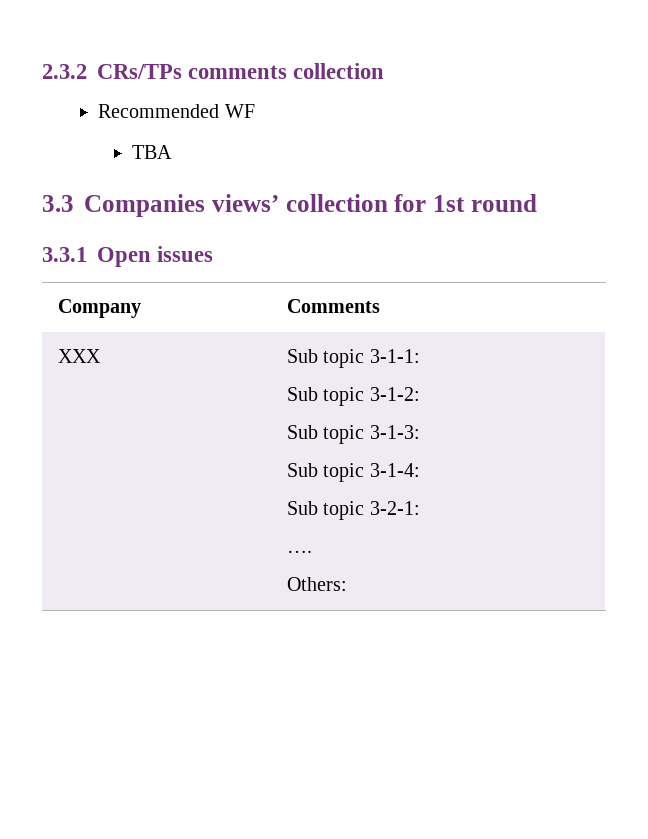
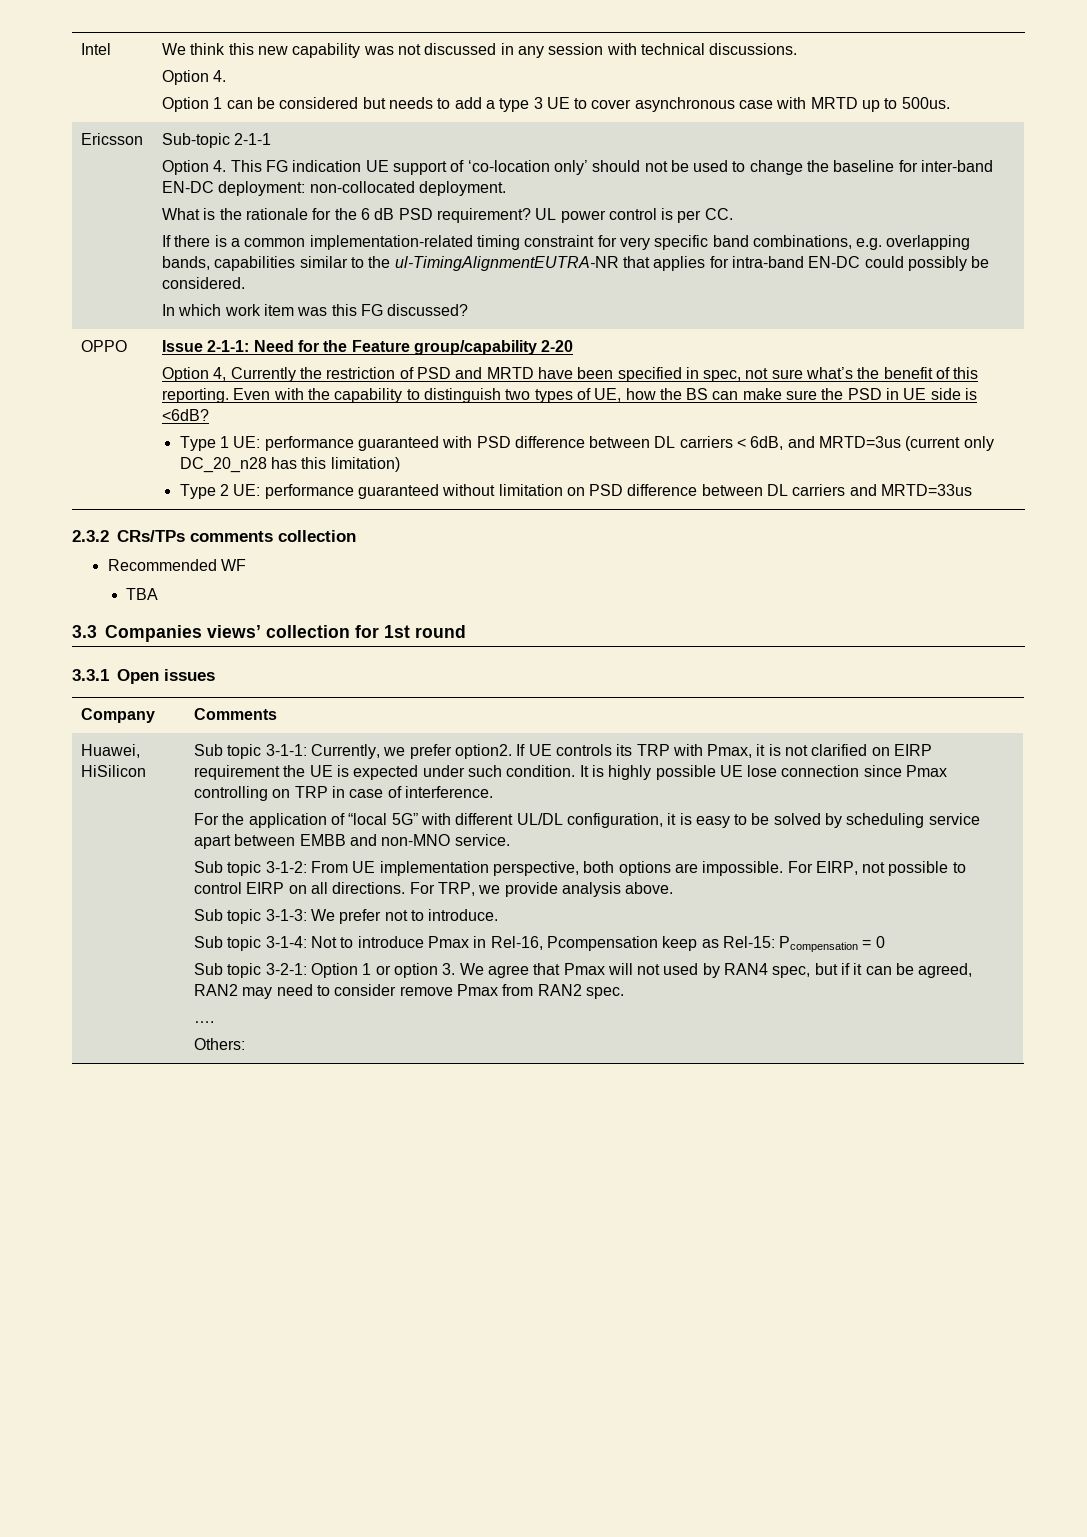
+ Intel | We think this new capability was not discussed in any session with technical discussions.
+ Option 4.
+ Option 1 can be considered but needs to add a type 3 UE to cover asynchronous case with MRTD up to 500us.
+ Ericsson | Sub-topic 2-1-1
+ Option 4. This FG indication UE support of ‘co-location only’ should not be used to change the baseline for inter-band EN-DC deployment: non-collocated deployment.
+ What is the rationale for the 6 dB PSD requirement? UL power control is per CC.
+ If there is a common implementation-related timing constraint for very specific band combinations, e.g. overlapping bands, capabilities similar to the ul-TimingAlignmentEUTRA-NR that applies for intra-band EN-DC could possibly be considered.
+ In which work item was this FG discussed?
+ OPPO | Issue 2-1-1: Need for the Feature group/capability 2-20
+ Option 4, Currently the restriction of PSD and MRTD have been specified in spec, not sure what’s the benefit of this reporting. Even with the capability to distinguish two types of UE, how the BS can make sure the PSD in UE side is <6dB?
+ Type 1 UE: performance guaranteed with PSD difference between DL carriers < 6dB, and MRTD=3us (current only DC_20_n28 has this limitation)
+ Type 2 UE: performance guaranteed without limitation on PSD difference between DL carriers and MRTD=33us
- XXX
+ Huawei, HiSilicon
- Sub topic 3-1-1:
- Sub topic 3-1-2:
- Sub topic 3-1-3:
- Sub topic 3-1-4:
- Sub topic 3-2-1:
+ Sub topic 3-1-1: Currently, we prefer option2. If UE controls its TRP with Pmax, it is not clarified on EIRP requirement the UE is expected under such condition. It is highly possible UE lose connection since Pmax controlling on TRP in case of interference.
+ For the application of “local 5G” with different UL/DL configuration, it is easy to be solved by scheduling service apart between EMBB and non-MNO service.
+ Sub topic 3-1-2: From UE implementation perspective, both options are impossible. For EIRP, not possible to control EIRP on all directions. For TRP, we provide analysis above.
+ Sub topic 3-1-3: We prefer not to introduce.
+ Sub topic 3-1-4: Not to introduce Pmax in Rel-16, Pcompensation keep as Rel-15: Pcompensation = 0
+ Sub topic 3-2-1: Option 1 or option 3. We agree that Pmax will not used by RAN4 spec, but if it can be agreed, RAN2 may need to consider remove Pmax from RAN2 spec.

